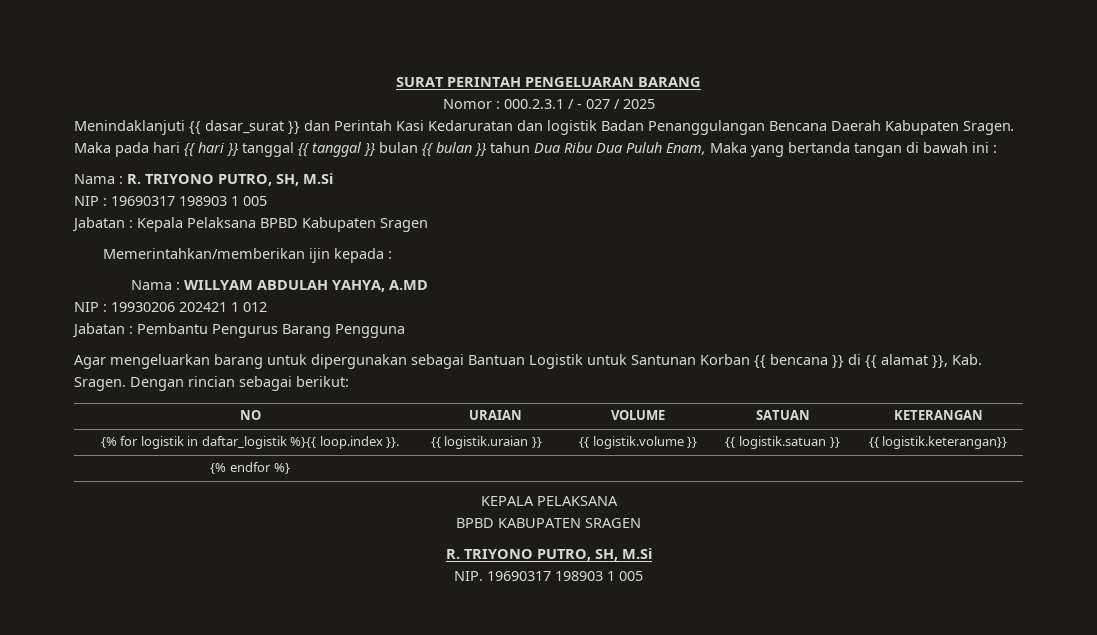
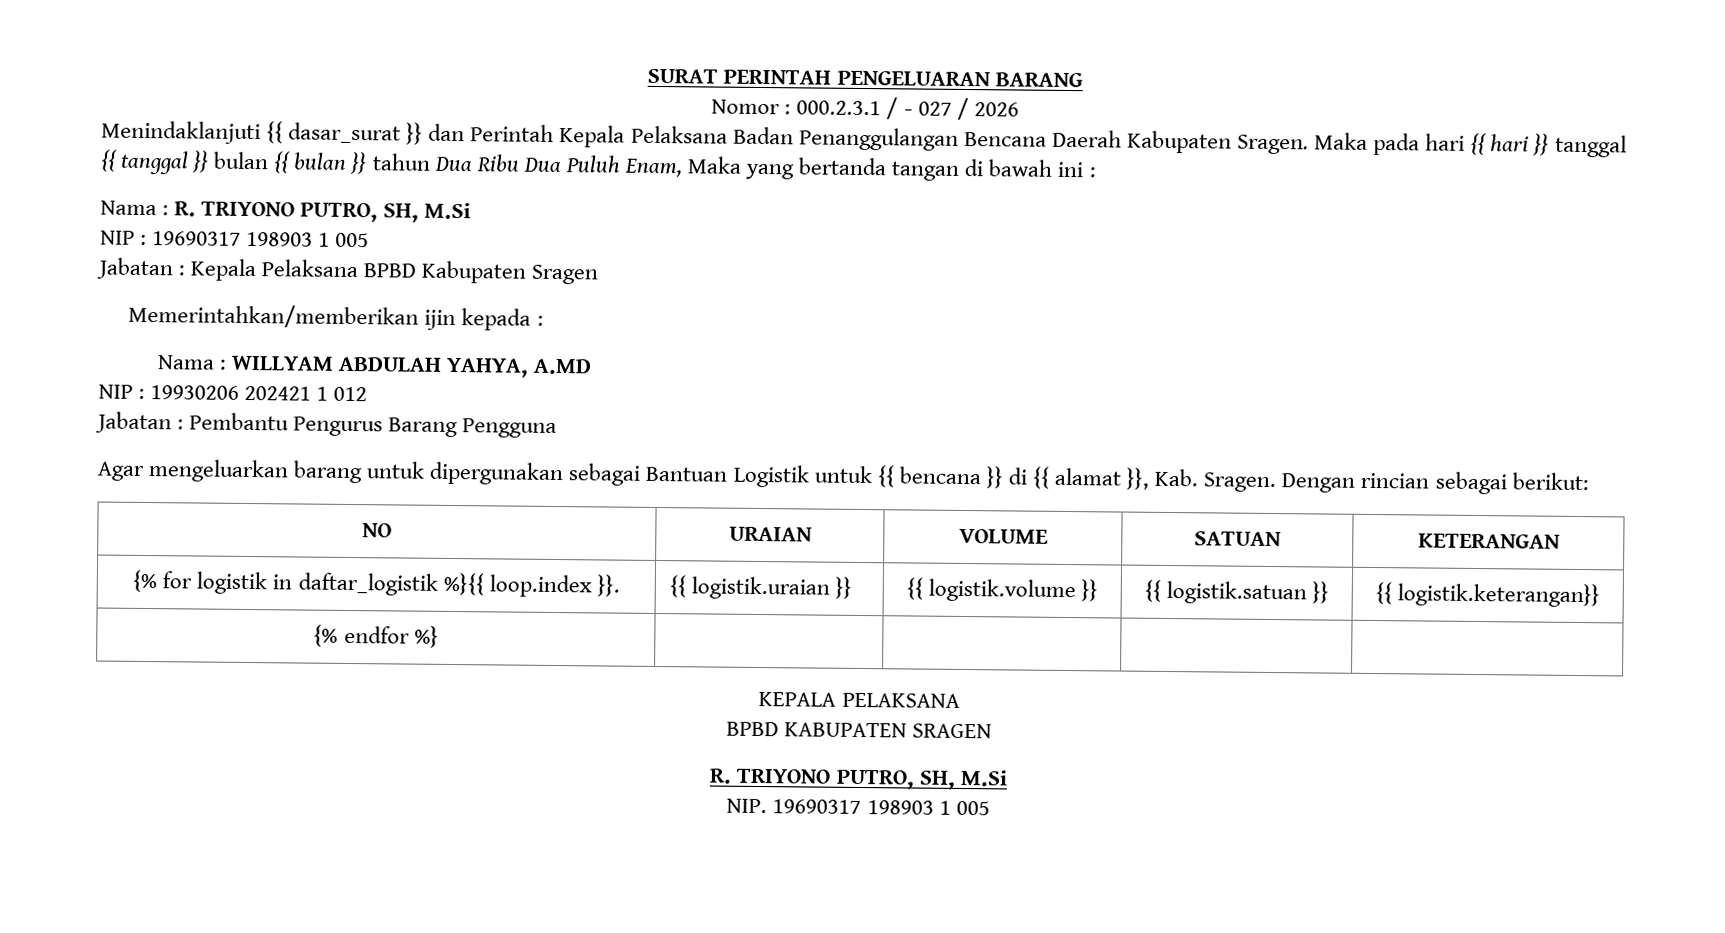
- Nomor : 000.2.3.1 / - 027 / 2025
+ Nomor : 000.2.3.1 / - 027 / 2026
- Menindaklanjuti {{ dasar_surat }} dan Perintah Kasi Kedaruratan dan logistik Badan Penanggulangan Bencana Daerah Kabupaten Sragen.
+ Menindaklanjuti {{ dasar_surat }} dan Perintah Kepala Pelaksana Badan Penanggulangan Bencana Daerah Kabupaten Sragen.
- Agar mengeluarkan barang untuk dipergunakan sebagai Bantuan Logistik untuk Santunan Korban {{ bencana }} di {{ alamat }}, Kab. Sragen.
+ Agar mengeluarkan barang untuk dipergunakan sebagai Bantuan Logistik untuk {{ bencana }} di {{ alamat }}, Kab. Sragen.

